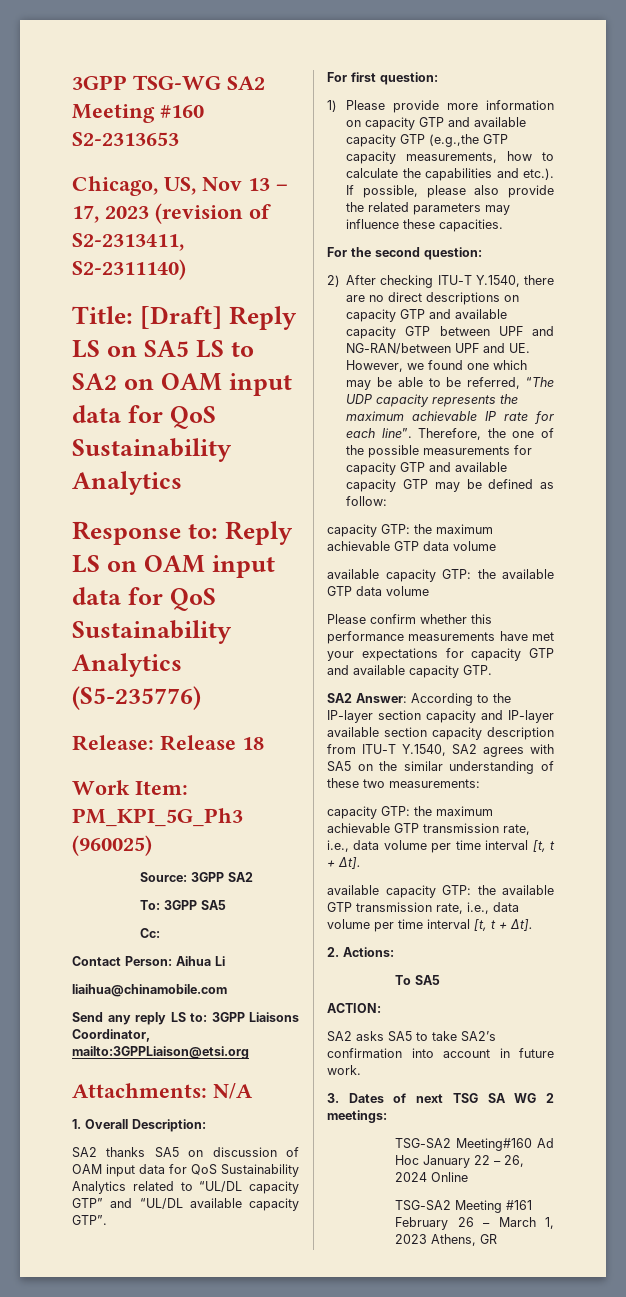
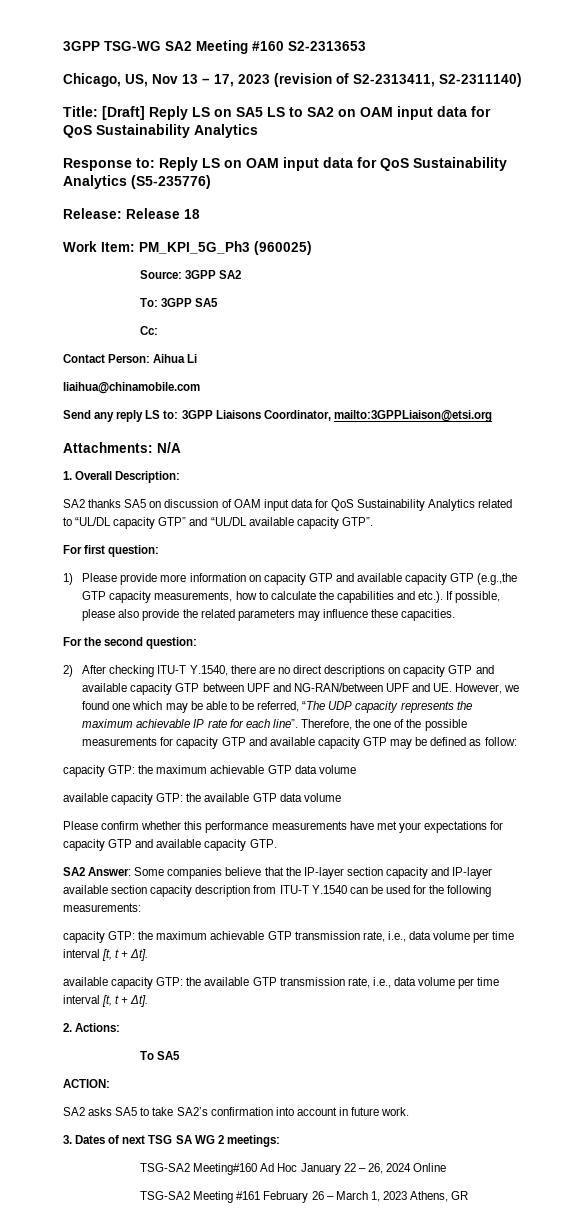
- SA2 Answer: According to the IP-layer section capacity and IP-layer available section capacity description from ITU-T Y.1540, SA2 agrees with SA5 on the similar understanding of these two measurements:
+ SA2 Answer: Some companies believe that the IP-layer section capacity and IP-layer available section capacity description from ITU-T Y.1540 can be used for the following measurements:

